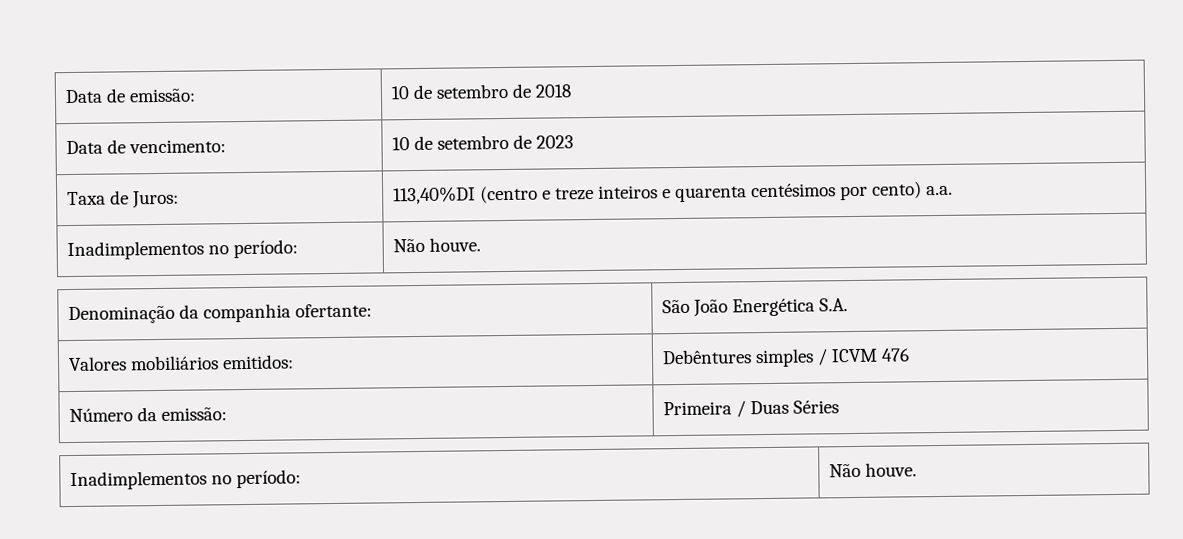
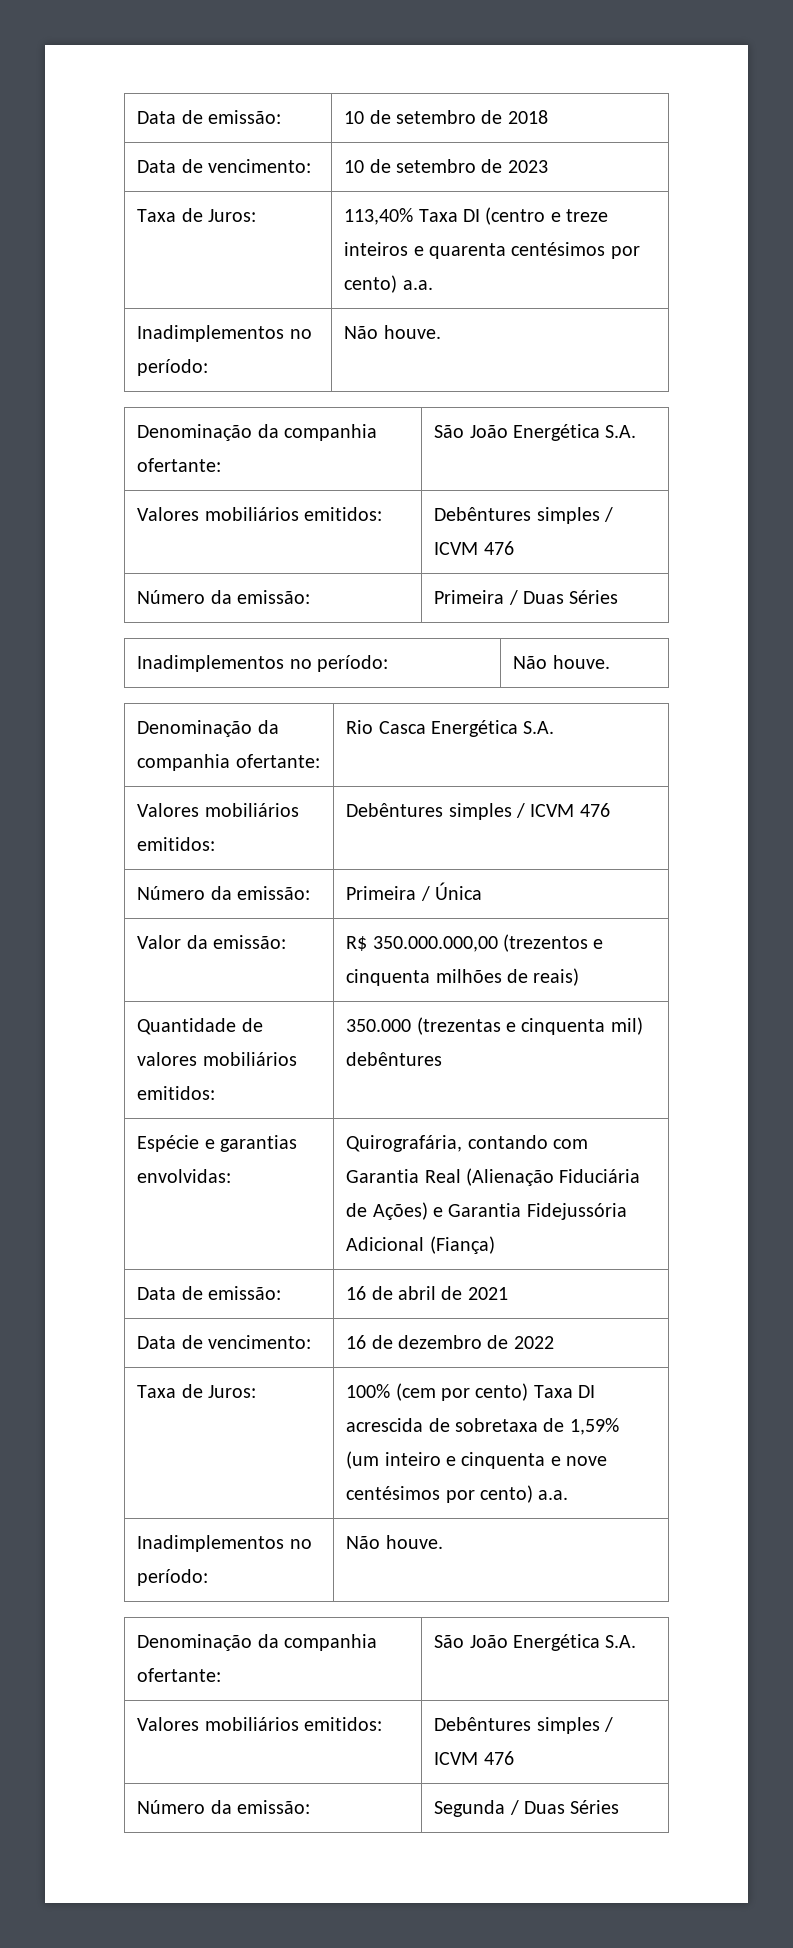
- Taxa de Juros: | 113,40%DI (centro e treze inteiros e quarenta centésimos por cento) a.a.
+ Taxa de Juros: | 113,40% Taxa DI (centro e treze inteiros e quarenta centésimos por cento) a.a.
+ Denominação da companhia ofertante: | Rio Casca Energética S.A.
+ Valores mobiliários emitidos: | Debêntures simples / ICVM 476
+ Número da emissão: | Primeira / Única
+ Valor da emissão: | R$ 350.000.000,00 (trezentos e cinquenta milhões de reais)
+ Quantidade de valores mobiliários emitidos: | 350.000 (trezentas e cinquenta mil) debêntures
+ Espécie e garantias envolvidas: | Quirografária, contando com Garantia Real (Alienação Fiduciária de Ações) e Garantia Fidejussória Adicional (Fiança)
+ Data de emissão: | 16 de abril de 2021
+ Data de vencimento: | 16 de dezembro de 2022
+ Taxa de Juros: | 100% (cem por cento) Taxa DI acrescida de sobretaxa de 1,59% (um inteiro e cinquenta e nove centésimos por cento) a.a.
+ Inadimplementos no período: | Não houve.
+ Denominação da companhia ofertante: | São João Energética S.A.
+ Valores mobiliários emitidos: | Debêntures simples / ICVM 476
+ Número da emissão: | Segunda / Duas Séries

